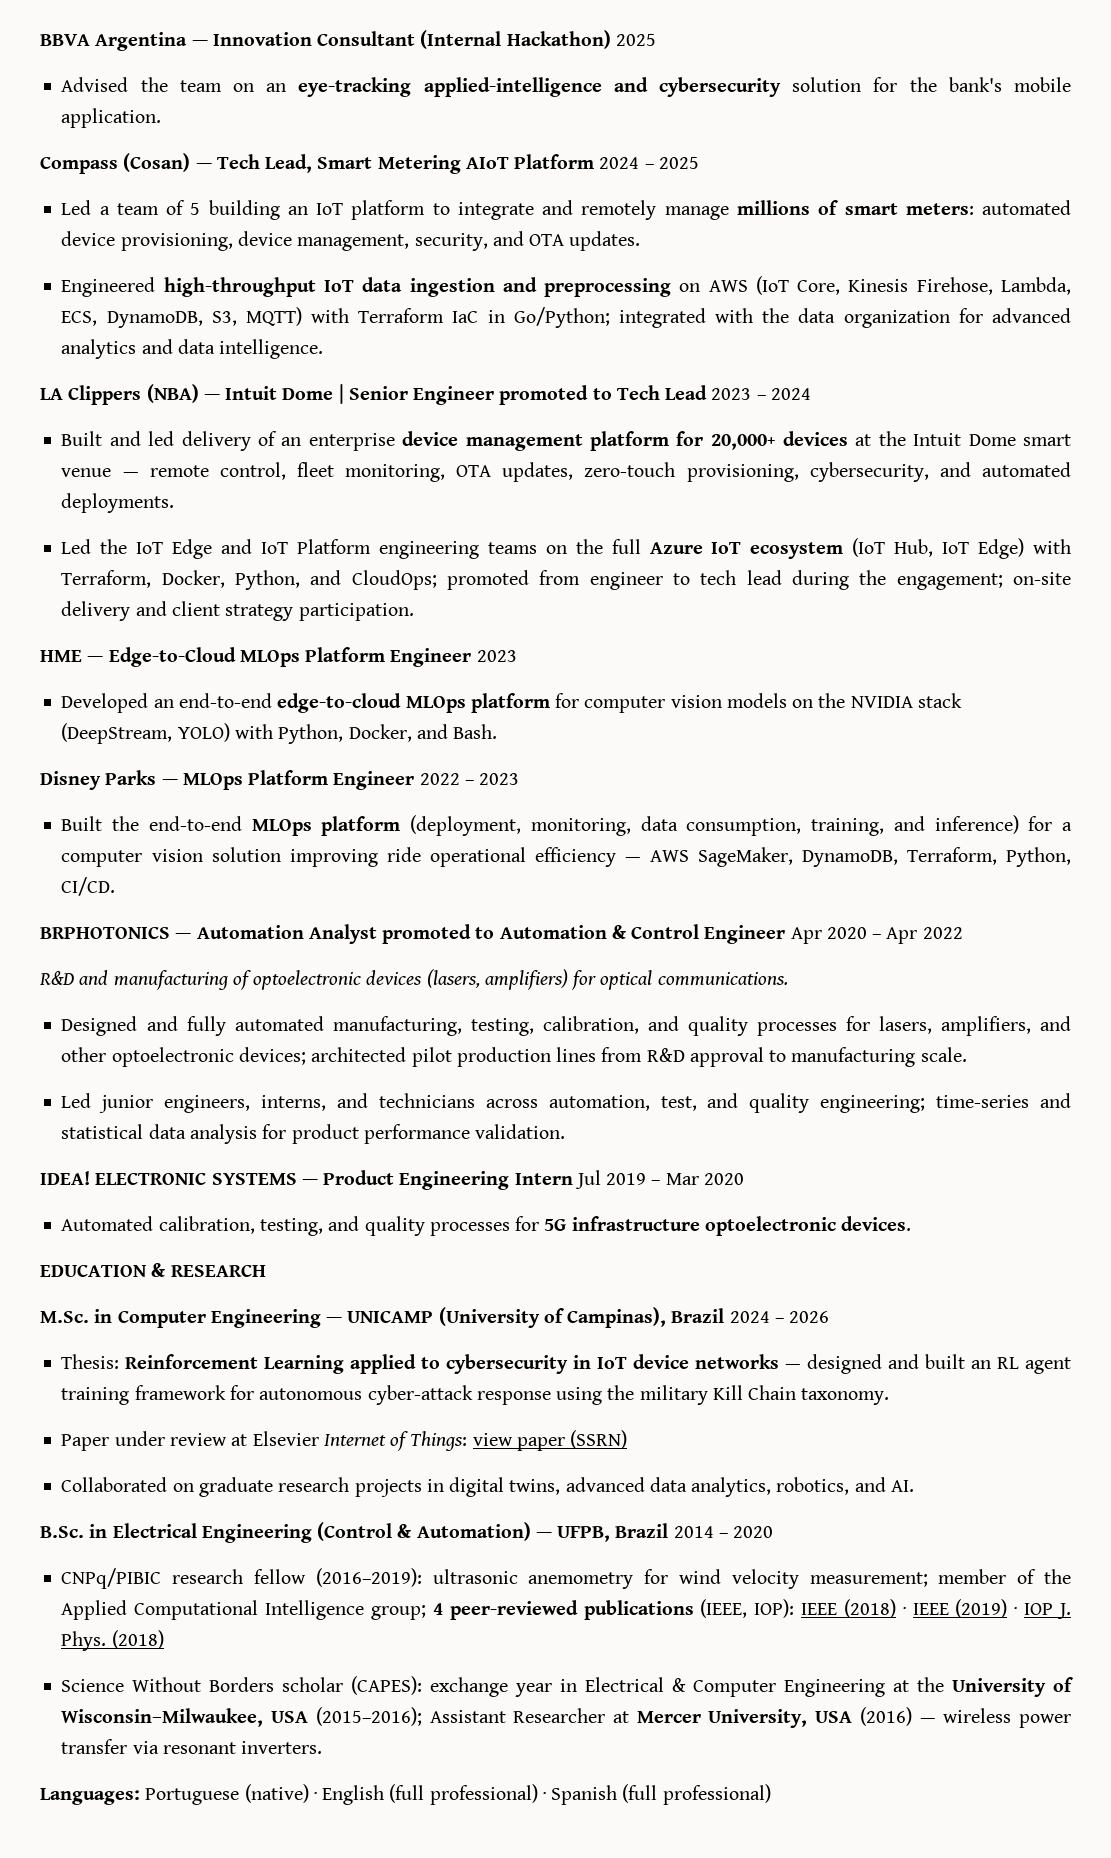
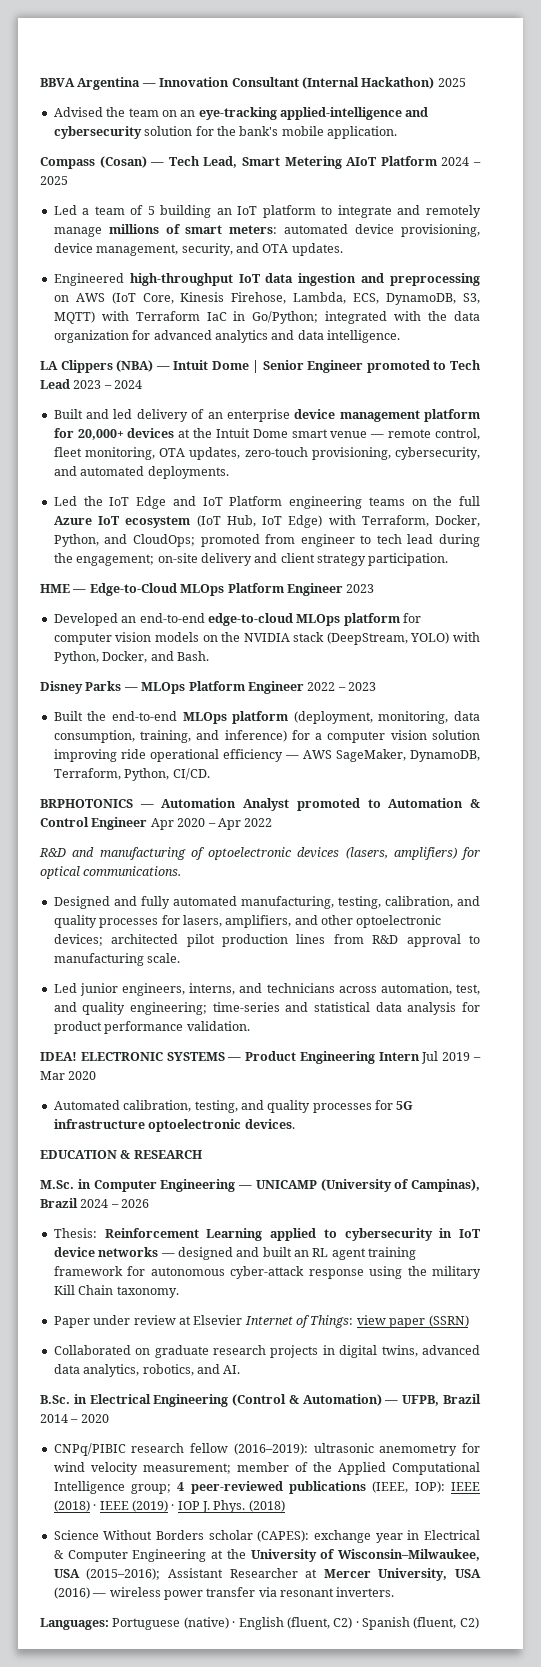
- Languages: Portuguese (native) · English (full professional) · Spanish (full professional)
+ Languages: Portuguese (native) · English (fluent, C2) · Spanish (fluent, C2)

